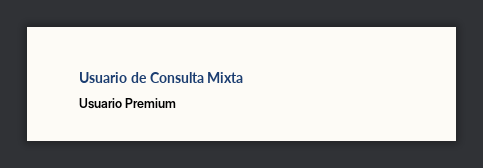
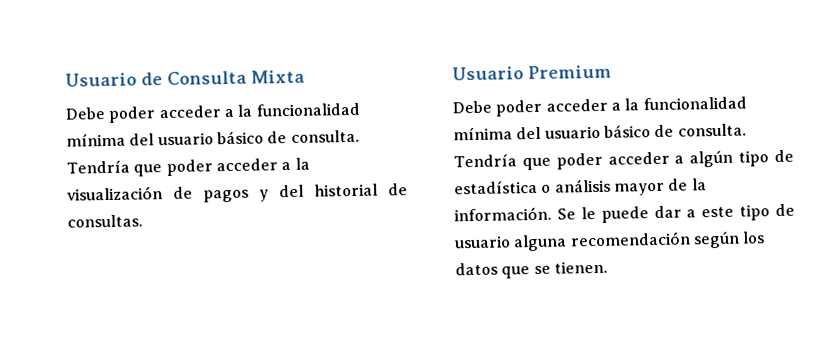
+ Debe poder acceder a la funcionalidad mínima del usuario básico de consulta. Tendría que poder acceder a la visualización de pagos y del historial de consultas.
  Usuario Premium
+ Debe poder acceder a la funcionalidad mínima del usuario básico de consulta. Tendría que poder acceder a algún tipo de estadística o análisis mayor de la información. Se le puede dar a este tipo de usuario alguna recomendación según los datos que se tienen.

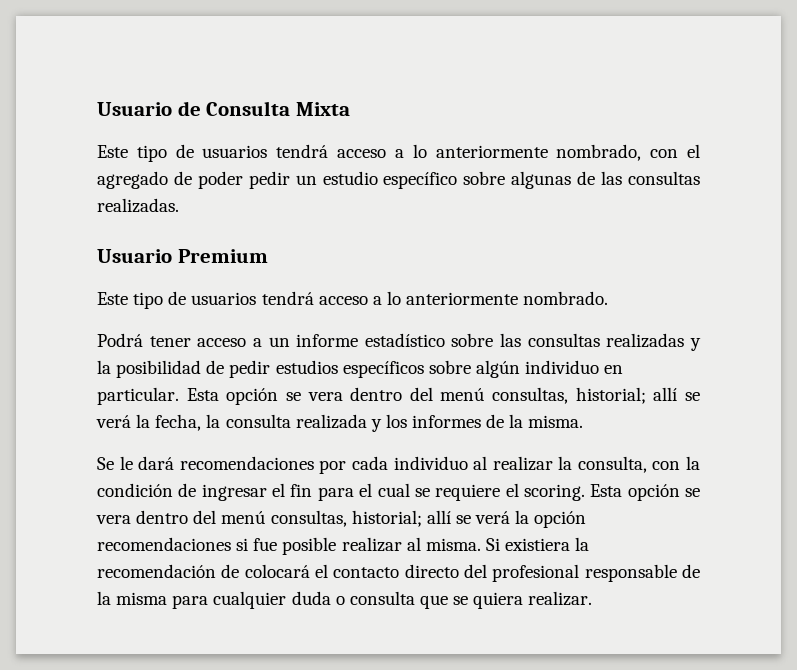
- Debe poder acceder a la funcionalidad mínima del usuario básico de consulta. Tendría que poder acceder a la visualización de pagos y del historial de consultas.
+ Este tipo de usuarios tendrá acceso a lo anteriormente nombrado, con el agregado de poder pedir un estudio específico sobre algunas de las consultas realizadas.
  Usuario Premium
- Debe poder acceder a la funcionalidad mínima del usuario básico de consulta. Tendría que poder acceder a algún tipo de estadística o análisis mayor de la información. Se le puede dar a este tipo de usuario alguna recomendación según los datos que se tienen.
+ Este tipo de usuarios tendrá acceso a lo anteriormente nombrado.
+ Podrá tener acceso a un informe estadístico sobre las consultas realizadas y la posibilidad de pedir estudios específicos sobre algún individuo en particular. Esta opción se vera dentro del menú consultas, historial; allí se verá la fecha, la consulta realizada y los informes de la misma.
+ Se le dará recomendaciones por cada individuo al realizar la consulta, con la condición de ingresar el fin para el cual se requiere el scoring. Esta opción se vera dentro del menú consultas, historial; allí se verá la opción recomendaciones si fue posible realizar al misma. Si existiera la recomendación de colocará el contacto directo del profesional responsable de la misma para cualquier duda o consulta que se quiera realizar.

